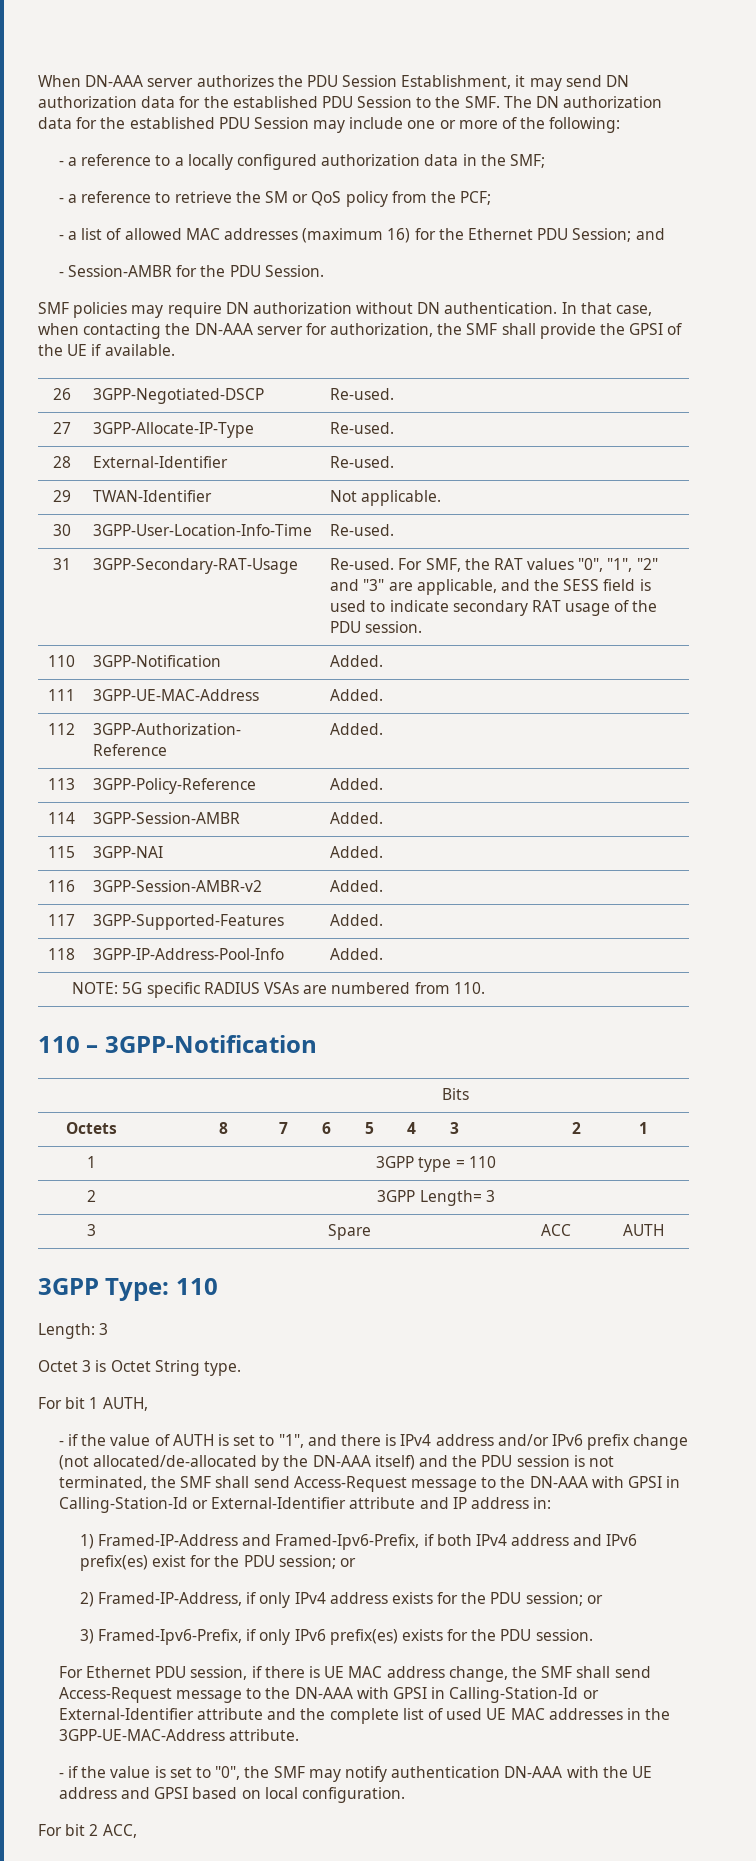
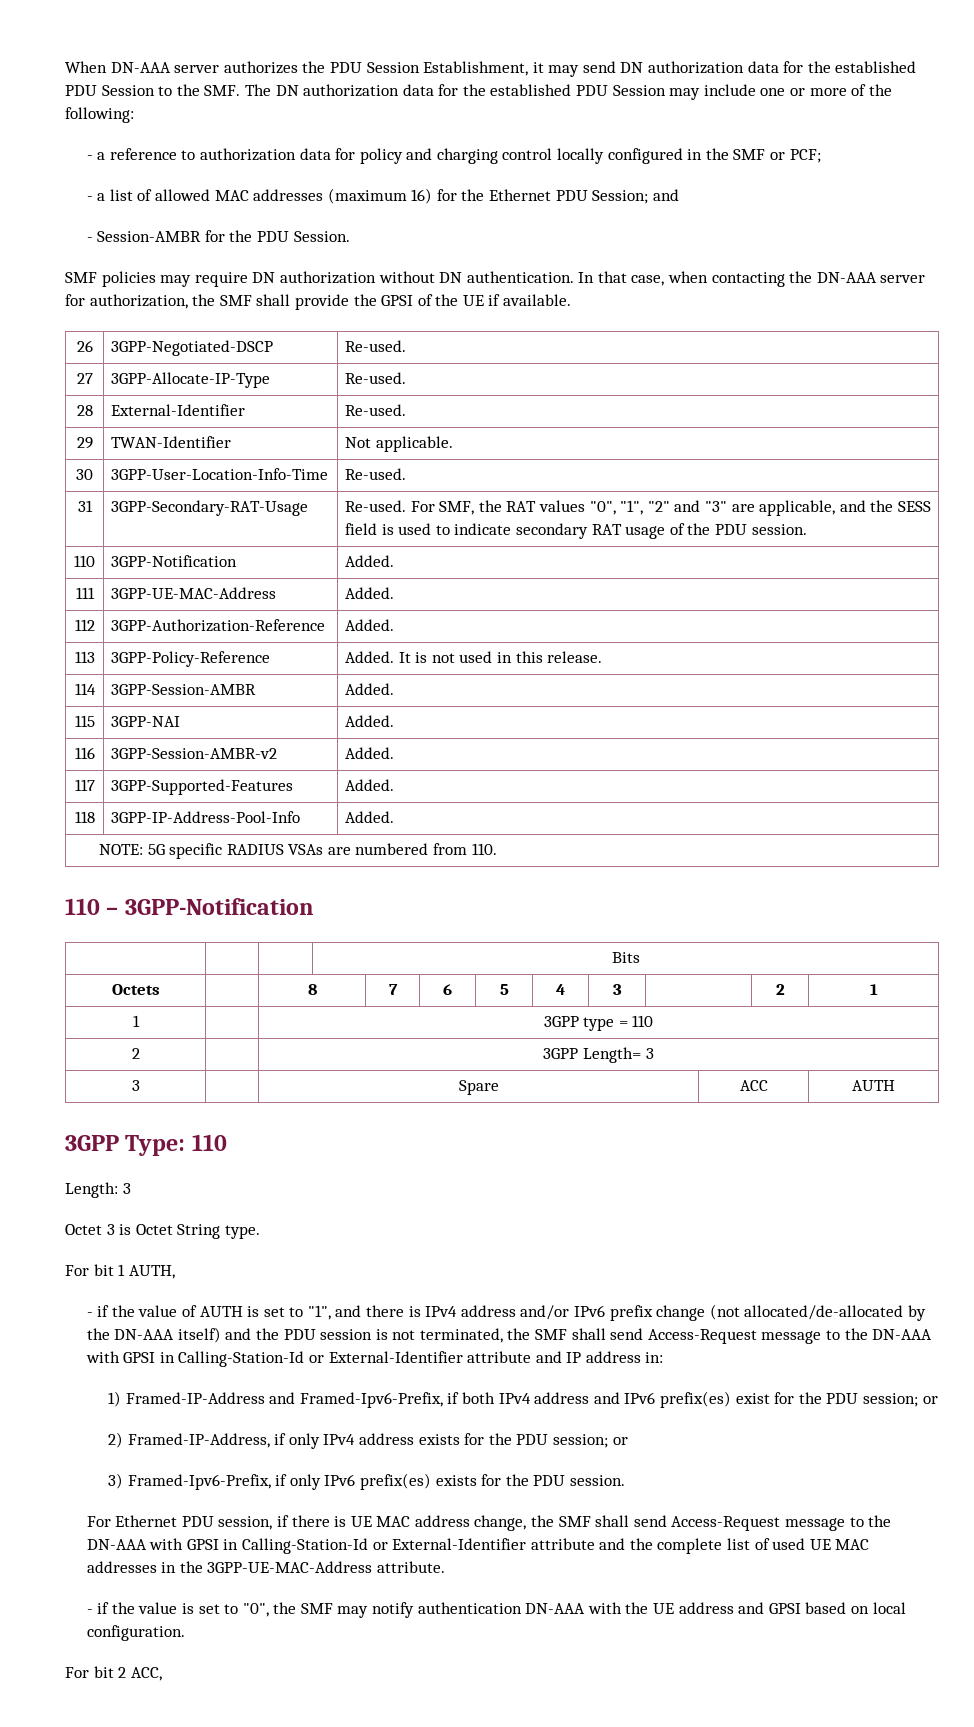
- - a reference to a locally configured authorization data in the SMF;
- - a reference to retrieve the SM or QoS policy from the PCF;
+ - a reference to authorization data for policy and charging control locally configured in the SMF or PCF;
- 113 | 3GPP-Policy-Reference | Added.
+ 113 | 3GPP-Policy-Reference | Added. It is not used in this release.

